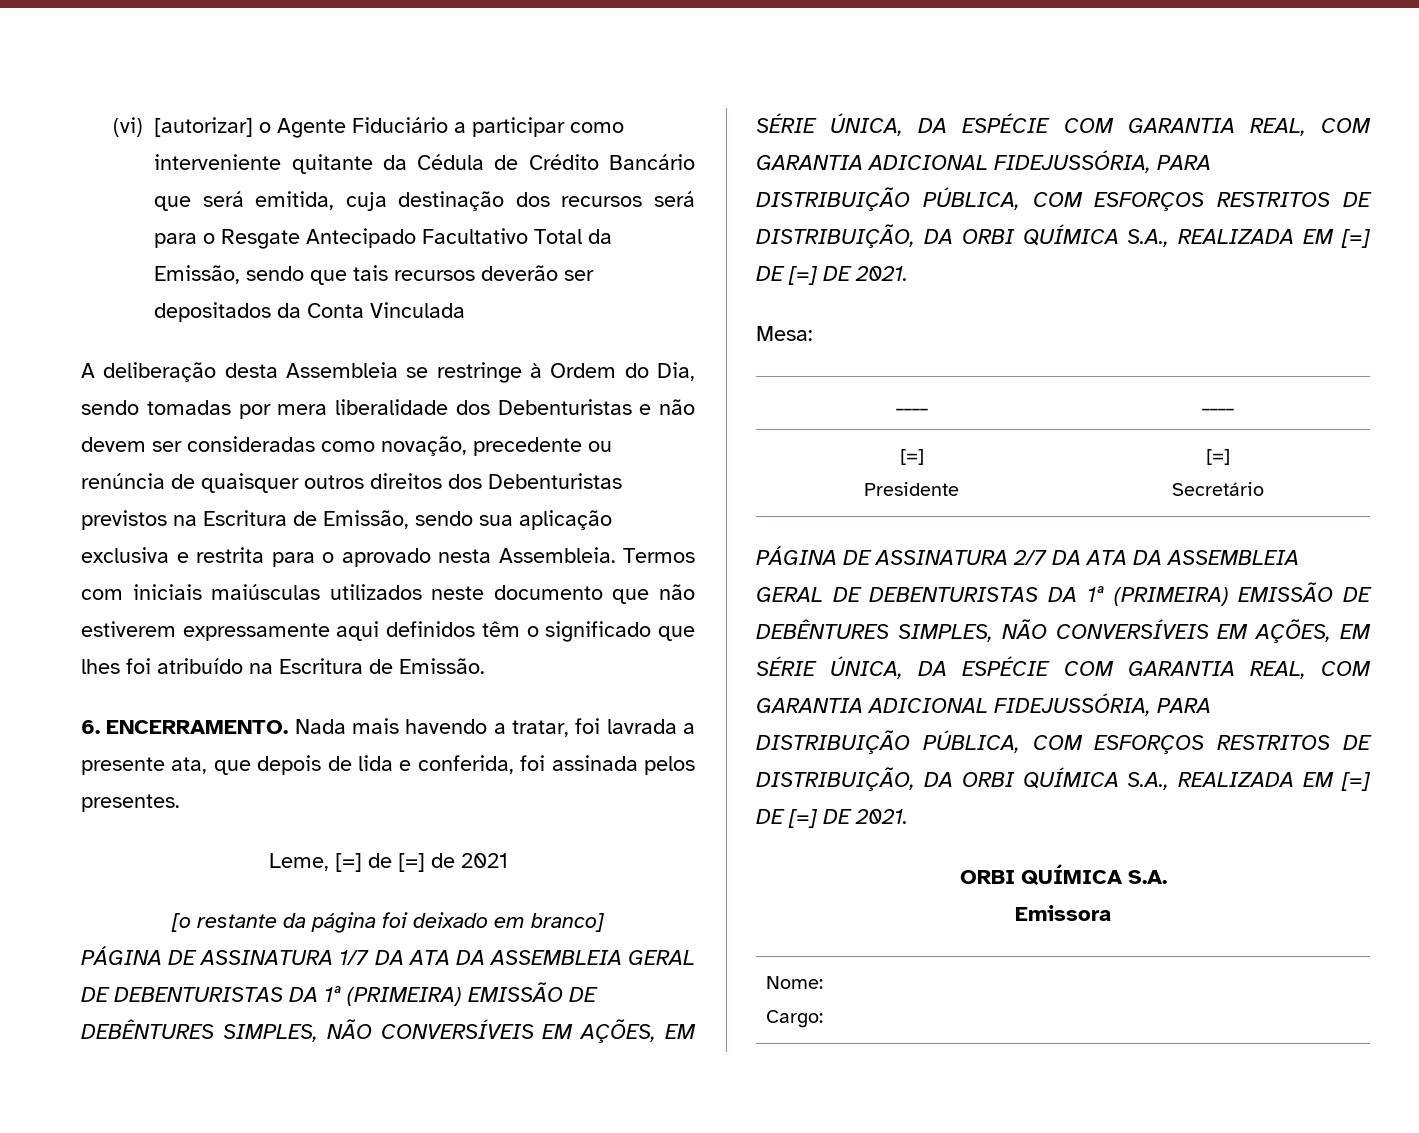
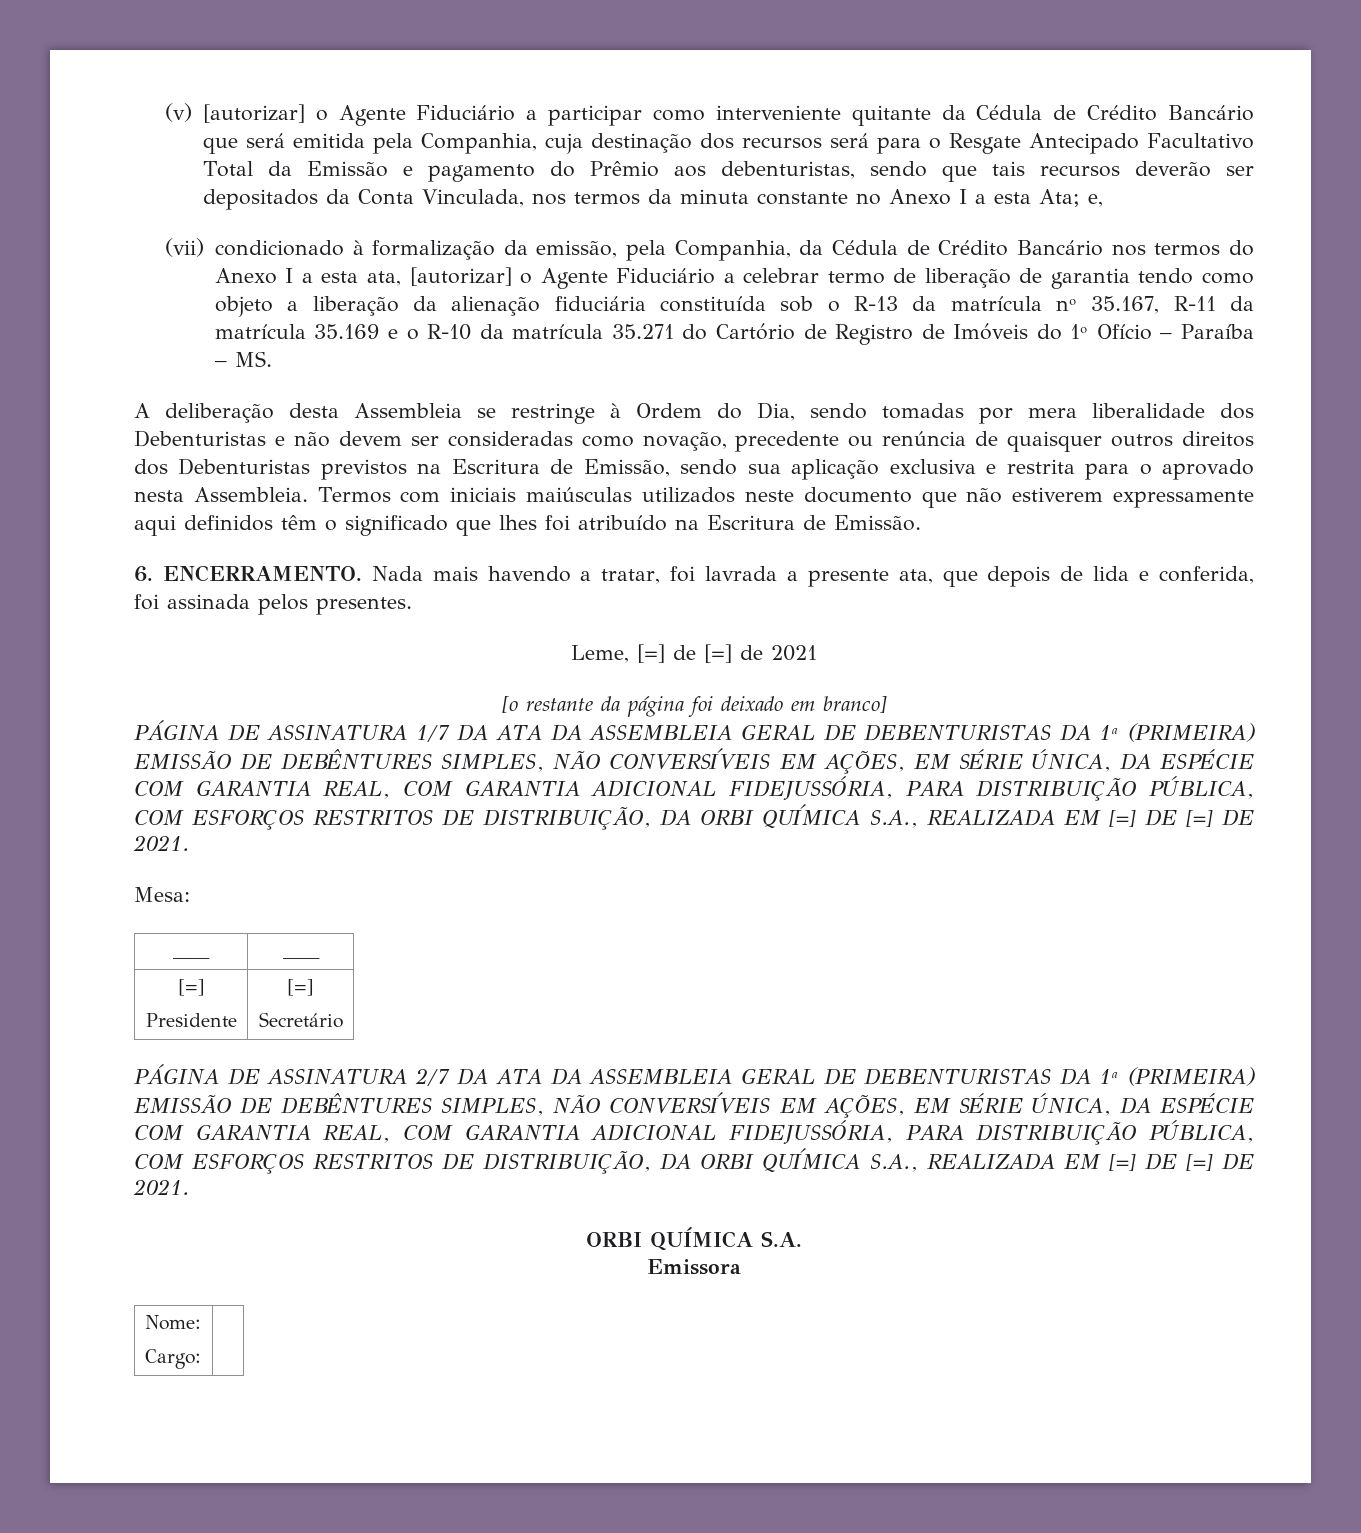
- (vi) [autorizar] o Agente Fiduciário a participar como interveniente quitante da Cédula de Crédito Bancário que será emitida, cuja destinação dos recursos será para o Resgate Antecipado Facultativo Total da Emissão, sendo que tais recursos deverão ser depositados da Conta Vinculada
+ (v) [autorizar] o Agente Fiduciário a participar como interveniente quitante da Cédula de Crédito Bancário que será emitida pela Companhia, cuja destinação dos recursos será para o Resgate Antecipado Facultativo Total da Emissão e pagamento do Prêmio aos debenturistas, sendo que tais recursos deverão ser depositados da Conta Vinculada, nos termos da minuta constante no Anexo I a esta Ata; e,
+ (vii) condicionado à formalização da emissão, pela Companhia, da Cédula de Crédito Bancário nos termos do Anexo I a esta ata, [autorizar] o Agente Fiduciário a celebrar termo de liberação de garantia tendo como objeto a liberação da alienação fiduciária constituída sob o R-13 da matrícula nº 35.167, R-11 da matrícula 35.169 e o R-10 da matrícula 35.271 do Cartório de Registro de Imóveis do 1º Ofício – Paraíba – MS.

